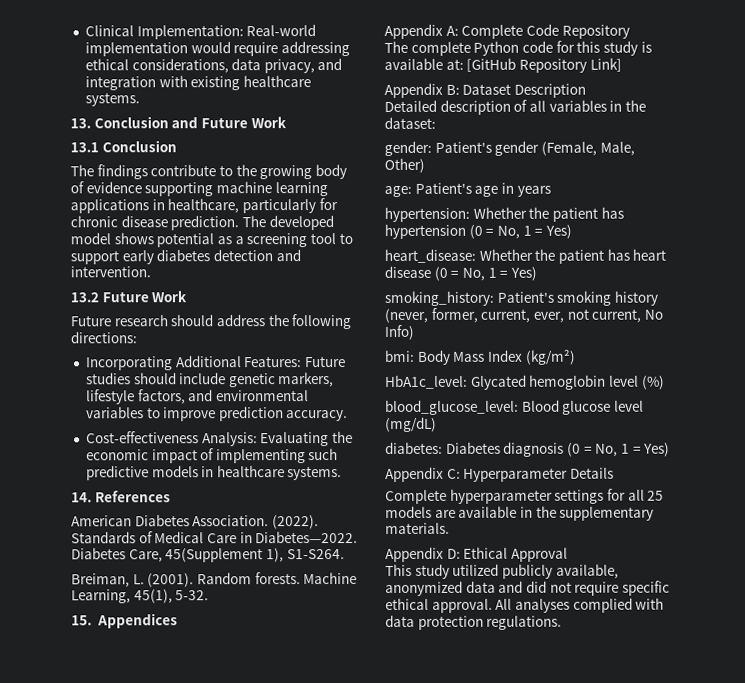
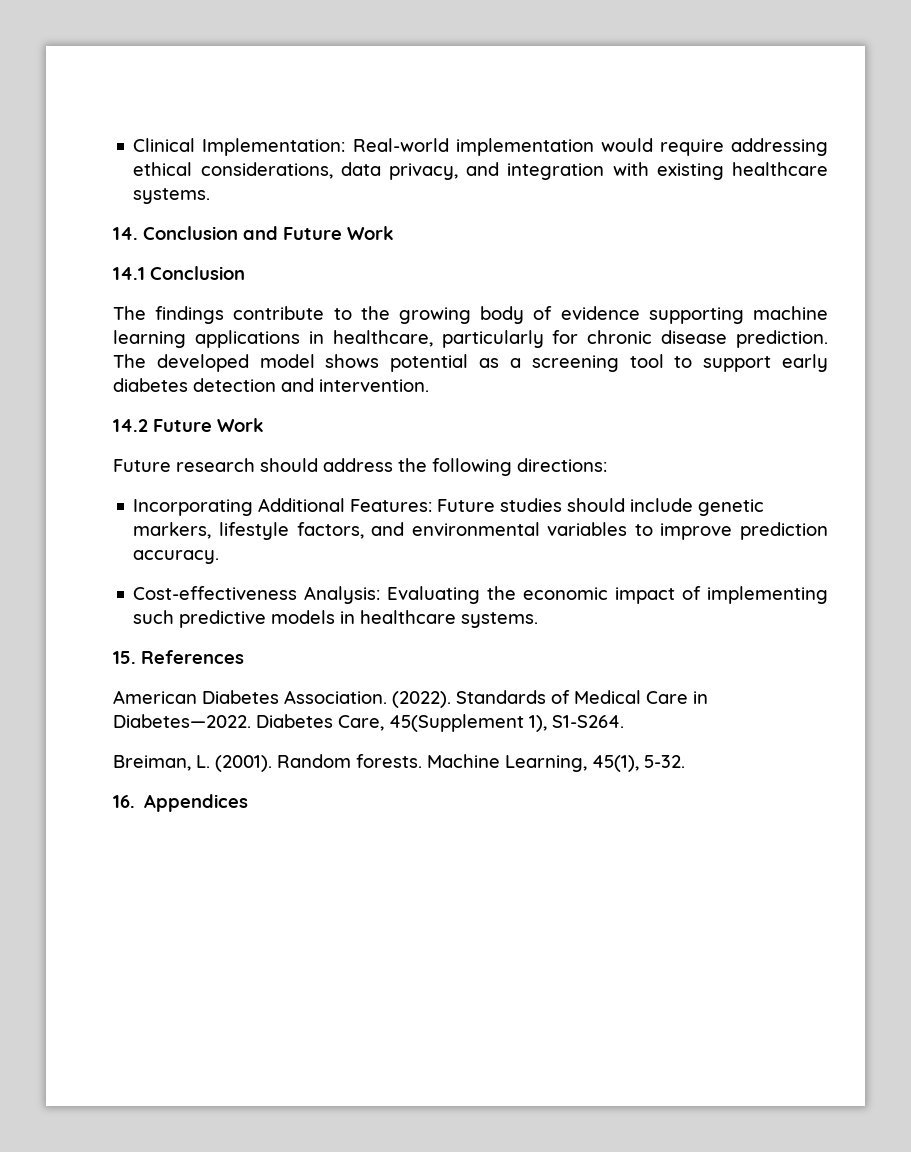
- 13. Conclusion and Future Work
+ 14. Conclusion and Future Work
- 13.1 Conclusion
+ 14.1 Conclusion
- 13.2 Future Work
+ 14.2 Future Work
- 14. References
+ 15. References
- 15. Appendices
+ 16. Appendices
- Appendix A: Complete Code Repository
- The complete Python code for this study is available at: [GitHub Repository Link]
- Appendix B: Dataset Description
- Detailed description of all variables in the dataset:
- gender: Patient's gender (Female, Male, Other)
- age: Patient's age in years
- hypertension: Whether the patient has hypertension (0 = No, 1 = Yes)
- heart_disease: Whether the patient has heart disease (0 = No, 1 = Yes)
- smoking_history: Patient's smoking history (never, former, current, ever, not current, No Info)
- bmi: Body Mass Index (kg/m²)
- HbA1c_level: Glycated hemoglobin level (%)
- blood_glucose_level: Blood glucose level (mg/dL)
- diabetes: Diabetes diagnosis (0 = No, 1 = Yes)
- Appendix C: Hyperparameter Details
- Complete hyperparameter settings for all 25 models are available in the supplementary materials.
- Appendix D: Ethical Approval
- This study utilized publicly available, anonymized data and did not require specific ethical approval. All analyses complied with data protection regulations.

